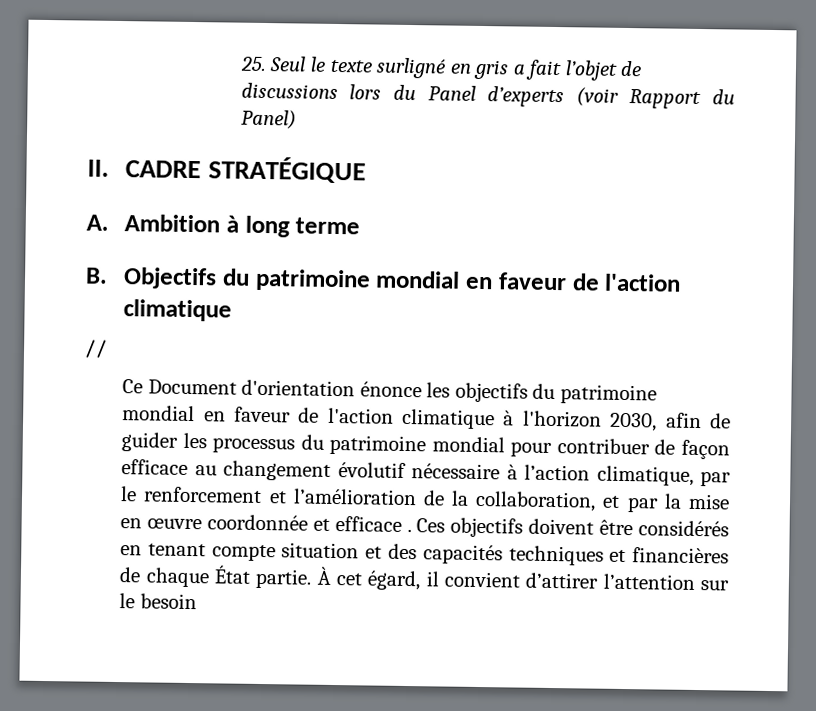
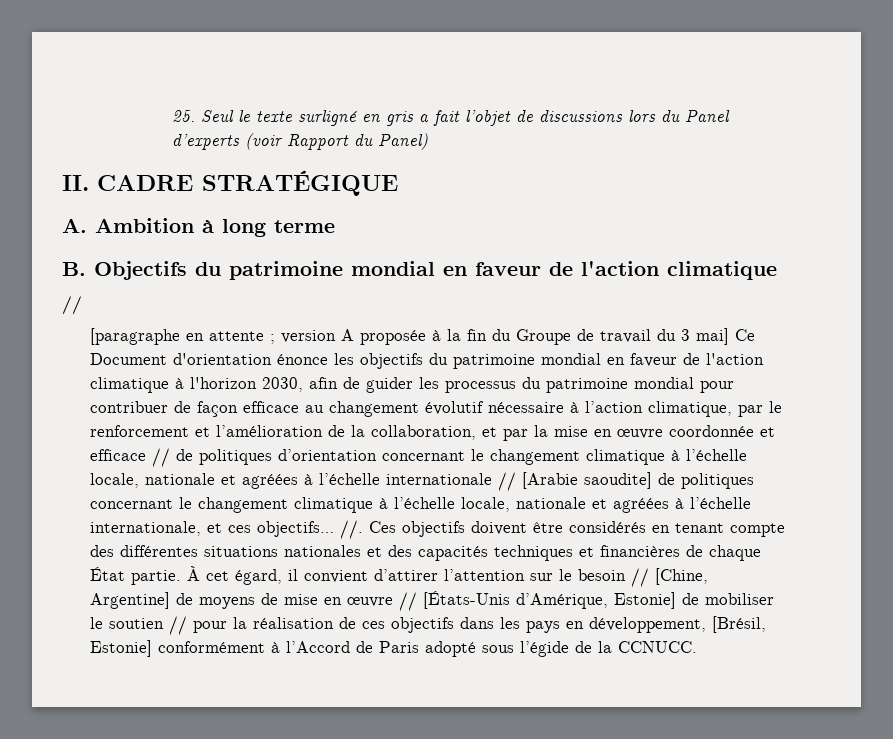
- Ce Document d'orientation énonce les objectifs du patrimoine mondial en faveur de l'action climatique à l'horizon 2030, afin de guider les processus du patrimoine mondial pour contribuer de façon efficace au changement évolutif nécessaire à l’action climatique, par le renforcement et l’amélioration de la collaboration, et par la mise en œuvre coordonnée et efficace .
+ [paragraphe en attente ; version A proposée à la fin du Groupe de travail du 3 mai] Ce Document d'orientation énonce les objectifs du patrimoine mondial en faveur de l'action climatique à l'horizon 2030, afin de guider les processus du patrimoine mondial pour contribuer de façon efficace au changement évolutif nécessaire à l’action climatique, par le renforcement et l’amélioration de la collaboration, et par la mise en œuvre coordonnée et efficace // de politiques d’orientation concernant le changement climatique à l’échelle locale, nationale et agréées à l’échelle internationale // [Arabie saoudite] de politiques concernant le changement climatique à l’échelle locale, nationale et agréées à l’échelle internationale, et ces objectifs… //.
- Ces objectifs doivent être considérés en tenant compte situation et des capacités techniques et financières de chaque État partie.
+ Ces objectifs doivent être considérés en tenant compte des différentes situations nationales et des capacités techniques et financières de chaque État partie.
- À cet égard, il convient d’attirer l’attention sur le besoin
+ À cet égard, il convient d’attirer l’attention sur le besoin // [Chine, Argentine] de moyens de mise en œuvre // [États-Unis d’Amérique, Estonie] de mobiliser le soutien // pour la réalisation de ces objectifs dans les pays en développement, [Brésil, Estonie] conformément à l’Accord de Paris adopté sous l’égide de la CCNUCC.

